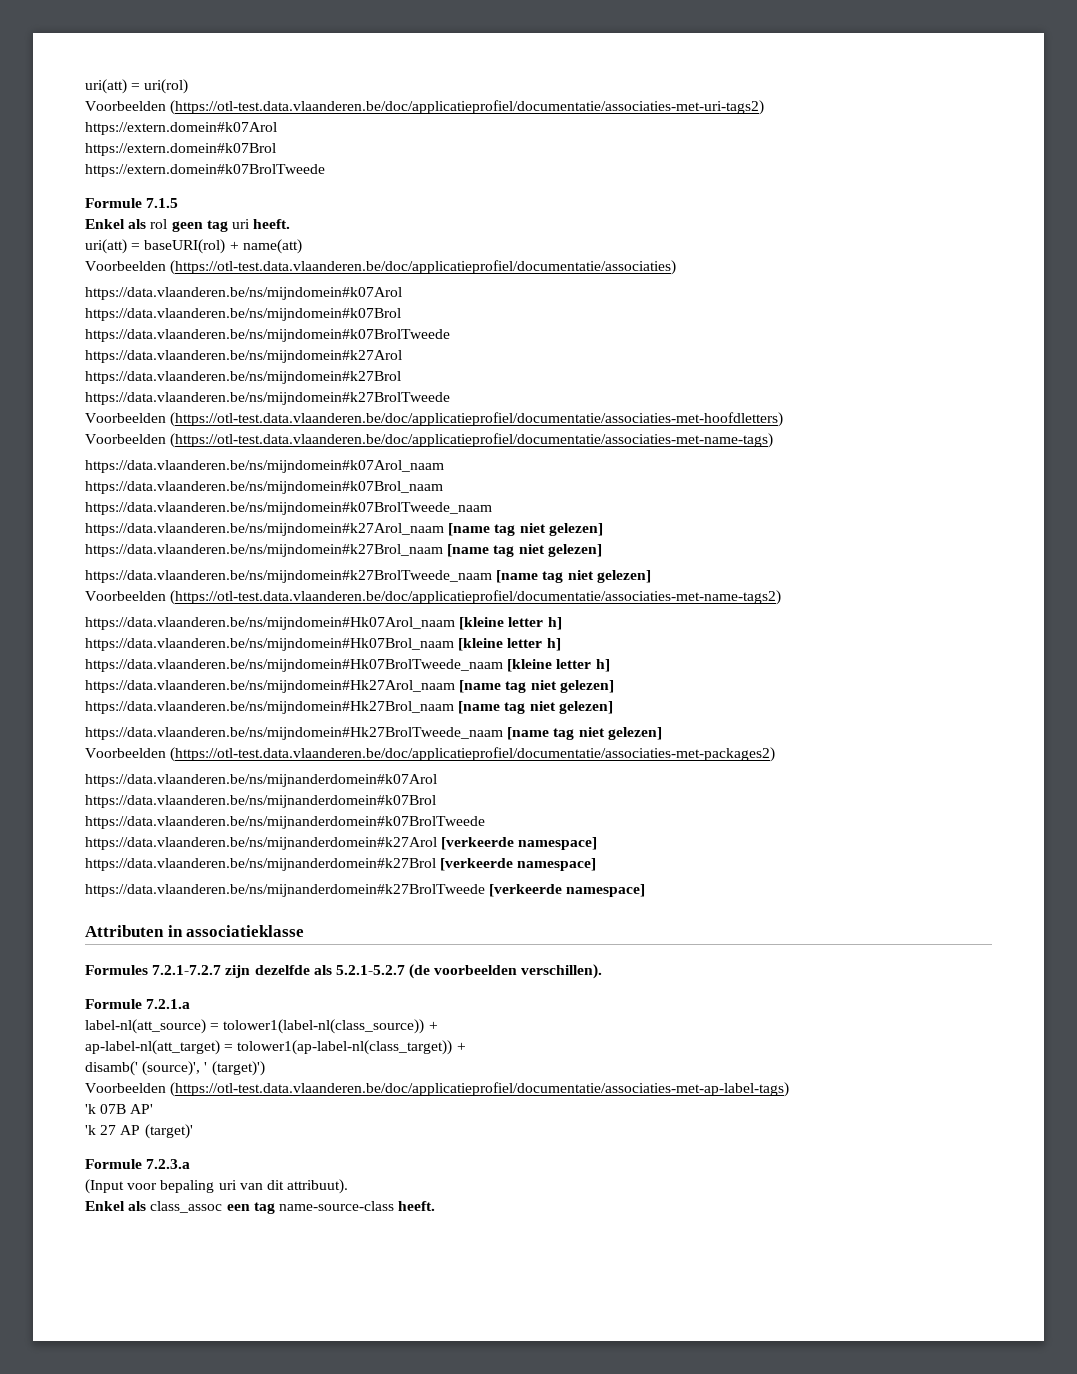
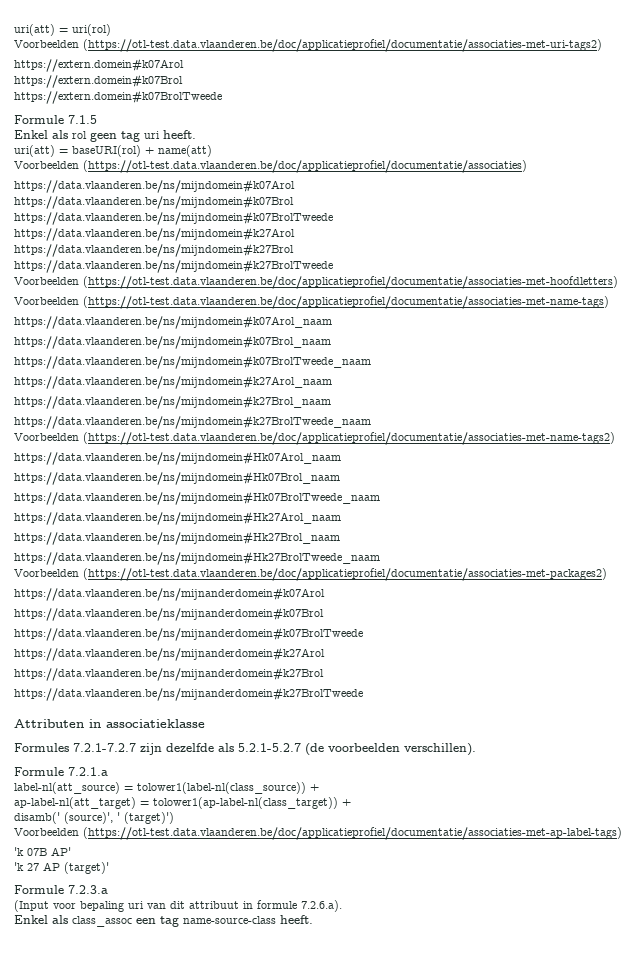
- https://data.vlaanderen.be/ns/mijndomein#k27Arol_naam [name tag niet gelezen]
- https://data.vlaanderen.be/ns/mijndomein#k27Brol_naam [name tag niet gelezen]
- https://data.vlaanderen.be/ns/mijndomein#k27BrolTweede_naam [name tag niet gelezen]
+ https://data.vlaanderen.be/ns/mijndomein#k27Arol_naam
+ https://data.vlaanderen.be/ns/mijndomein#k27Brol_naam
+ https://data.vlaanderen.be/ns/mijndomein#k27BrolTweede_naam
  Voorbeelden (https://otl-test.data.vlaanderen.be/doc/applicatieprofiel/documentatie/associaties-met-name-tags2)
- https://data.vlaanderen.be/ns/mijndomein#Hk07Arol_naam [kleine letter h]
- https://data.vlaanderen.be/ns/mijndomein#Hk07Brol_naam [kleine letter h]
- https://data.vlaanderen.be/ns/mijndomein#Hk07BrolTweede_naam [kleine letter h]
- https://data.vlaanderen.be/ns/mijndomein#Hk27Arol_naam [name tag niet gelezen]
- https://data.vlaanderen.be/ns/mijndomein#Hk27Brol_naam [name tag niet gelezen]
- https://data.vlaanderen.be/ns/mijndomein#Hk27BrolTweede_naam [name tag niet gelezen]
+ https://data.vlaanderen.be/ns/mijndomein#Hk07Arol_naam
+ https://data.vlaanderen.be/ns/mijndomein#Hk07Brol_naam
+ https://data.vlaanderen.be/ns/mijndomein#Hk07BrolTweede_naam
+ https://data.vlaanderen.be/ns/mijndomein#Hk27Arol_naam
+ https://data.vlaanderen.be/ns/mijndomein#Hk27Brol_naam
+ https://data.vlaanderen.be/ns/mijndomein#Hk27BrolTweede_naam
- https://data.vlaanderen.be/ns/mijnanderdomein#k27Arol [verkeerde namespace]
+ https://data.vlaanderen.be/ns/mijnanderdomein#k27Arol
- https://data.vlaanderen.be/ns/mijnanderdomein#k27Brol [verkeerde namespace]
+ https://data.vlaanderen.be/ns/mijnanderdomein#k27Brol
- https://data.vlaanderen.be/ns/mijnanderdomein#k27BrolTweede [verkeerde namespace]
+ https://data.vlaanderen.be/ns/mijnanderdomein#k27BrolTweede
- (Input voor bepaling uri van dit attribuut).
+ (Input voor bepaling uri van dit attribuut in formule 7.2.6.a).

